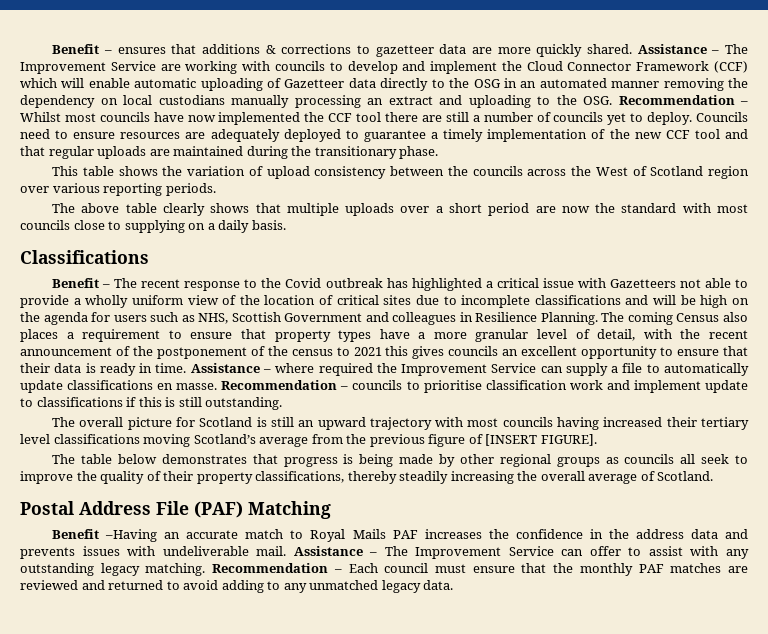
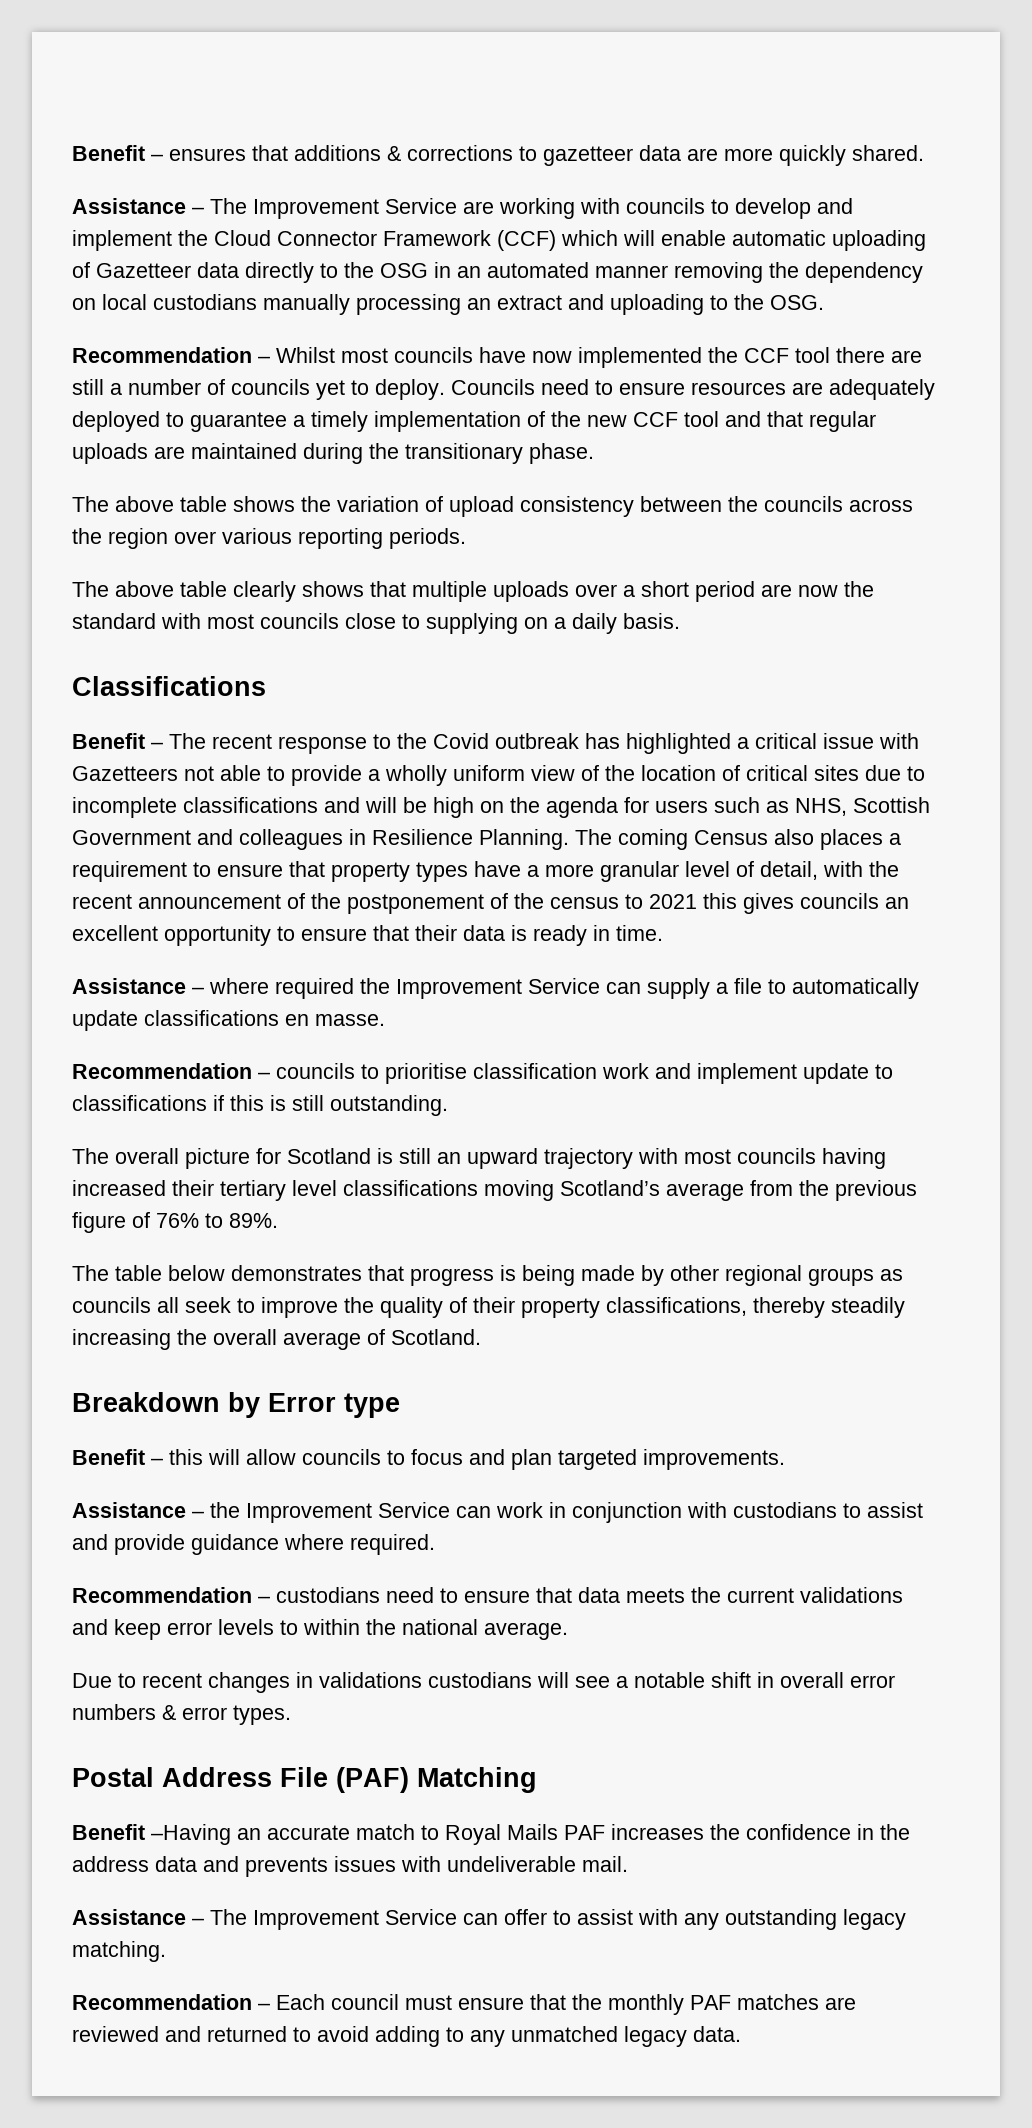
- Benefit – ensures that additions & corrections to gazetteer data are more quickly shared. Assistance – The Improvement Service are working with councils to develop and implement the Cloud Connector Framework (CCF) which will enable automatic uploading of Gazetteer data directly to the OSG in an automated manner removing the dependency on local custodians manually processing an extract and uploading to the OSG. Recommendation – Whilst most councils have now implemented the CCF tool there are still a number of councils yet to deploy.
+ Benefit – ensures that additions & corrections to gazetteer data are more quickly shared.
+ Assistance – The Improvement Service are working with councils to develop and implement the Cloud Connector Framework (CCF) which will enable automatic uploading of Gazetteer data directly to the OSG in an automated manner removing the dependency on local custodians manually processing an extract and uploading to the OSG.
+ Recommendation – Whilst most councils have now implemented the CCF tool there are still a number of councils yet to deploy.
- This table shows the variation of upload consistency between the councils across the West of Scotland region over various reporting periods.
+ The above table shows the variation of upload consistency between the councils across the region over various reporting periods.
- The coming Census also places a requirement to ensure that property types have a more granular level of detail, with the recent announcement of the postponement of the census to 2021 this gives councils an excellent opportunity to ensure that their data is ready in time. Assistance – where required the Improvement Service can supply a file to automatically update classifications en masse. Recommendation – councils to prioritise classification work and implement update to classifications if this is still outstanding.
+ The coming Census also places a requirement to ensure that property types have a more granular level of detail, with the recent announcement of the postponement of the census to 2021 this gives councils an excellent opportunity to ensure that their data is ready in time.
+ Assistance – where required the Improvement Service can supply a file to automatically update classifications en masse.
+ Recommendation – councils to prioritise classification work and implement update to classifications if this is still outstanding.
- The overall picture for Scotland is still an upward trajectory with most councils having increased their tertiary level classifications moving Scotland’s average from the previous figure of [INSERT FIGURE].
+ The overall picture for Scotland is still an upward trajectory with most councils having increased their tertiary level classifications moving Scotland’s average from the previous figure of 76% to 89%.
+ Breakdown by Error type
+ Benefit – this will allow councils to focus and plan targeted improvements.
+ Assistance – the Improvement Service can work in conjunction with custodians to assist and provide guidance where required.
+ Recommendation – custodians need to ensure that data meets the current validations and keep error levels to within the national average.
+ Due to recent changes in validations custodians will see a notable shift in overall error numbers & error types.
- Benefit –Having an accurate match to Royal Mails PAF increases the confidence in the address data and prevents issues with undeliverable mail. Assistance – The Improvement Service can offer to assist with any outstanding legacy matching. Recommendation – Each council must ensure that the monthly PAF matches are reviewed and returned to avoid adding to any unmatched legacy data.
+ Benefit –Having an accurate match to Royal Mails PAF increases the confidence in the address data and prevents issues with undeliverable mail.
+ Assistance – The Improvement Service can offer to assist with any outstanding legacy matching.
+ Recommendation – Each council must ensure that the monthly PAF matches are reviewed and returned to avoid adding to any unmatched legacy data.

